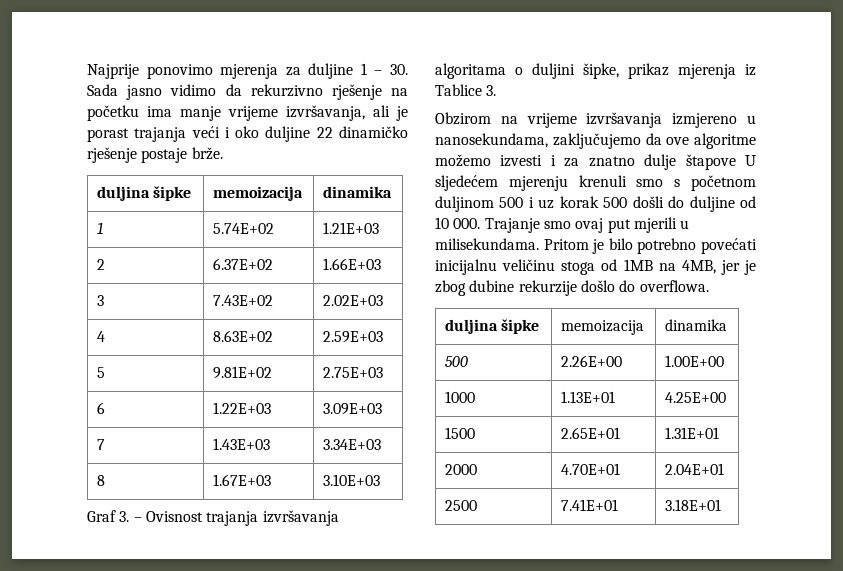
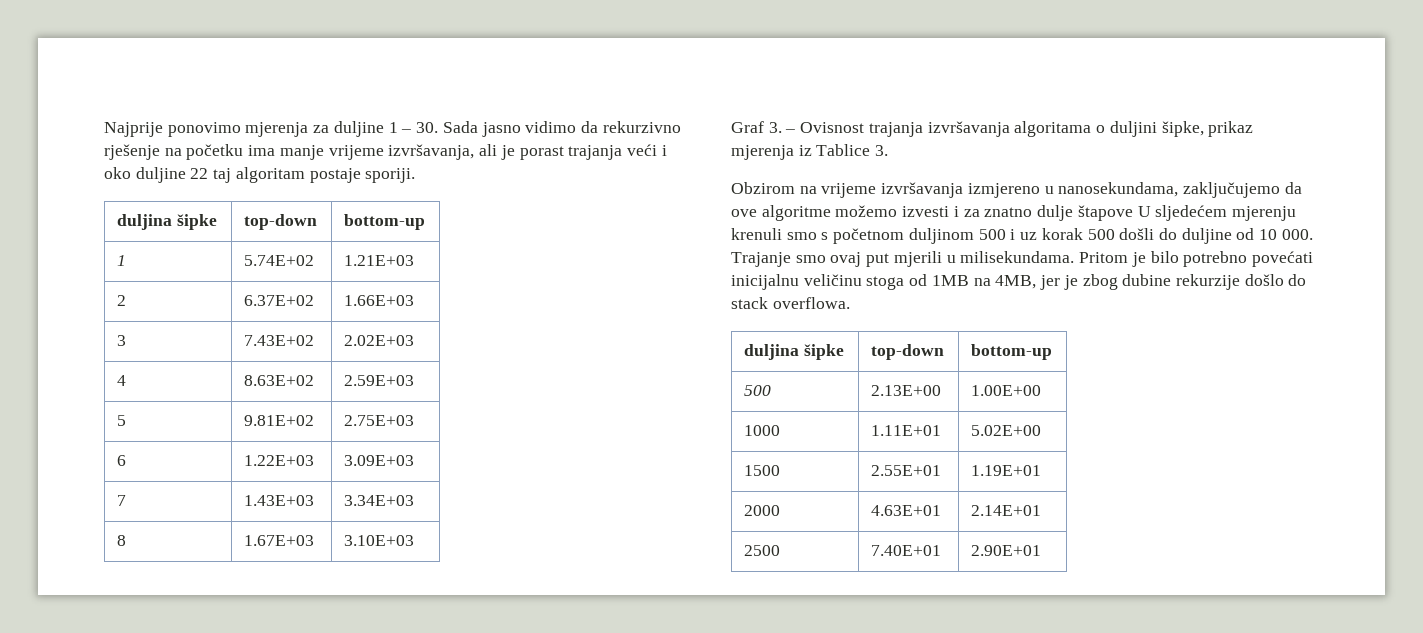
- Najprije ponovimo mjerenja za duljine 1 – 30. Sada jasno vidimo da rekurzivno rješenje na početku ima manje vrijeme izvršavanja, ali je porast trajanja veći i oko duljine 22 dinamičko rješenje postaje brže.
- duljina šipke | memoizacija | dinamika
+ Najprije ponovimo mjerenja za duljine 1 – 30. Sada jasno vidimo da rekurzivno rješenje na početku ima manje vrijeme izvršavanja, ali je porast trajanja veći i oko duljine 22 taj algoritam postaje sporiji.
+ duljina šipke | top-down | bottom-up
- Pritom je bilo potrebno povećati inicijalnu veličinu stoga od 1MB na 4MB, jer je zbog dubine rekurzije došlo do overflowa.
- duljina šipke | memoizacija | dinamika
+ Pritom je bilo potrebno povećati inicijalnu veličinu stoga od 1MB na 4MB, jer je zbog dubine rekurzije došlo do stack overflowa.
+ duljina šipke | top-down | bottom-up
- 500 | 2.26E+00 | 1.00E+00
+ 500 | 2.13E+00 | 1.00E+00
- 1000 | 1.13E+01 | 4.25E+00
+ 1000 | 1.11E+01 | 5.02E+00
- 1500 | 2.65E+01 | 1.31E+01
+ 1500 | 2.55E+01 | 1.19E+01
- 2000 | 4.70E+01 | 2.04E+01
+ 2000 | 4.63E+01 | 2.14E+01
- 2500 | 7.41E+01 | 3.18E+01
+ 2500 | 7.40E+01 | 2.90E+01

